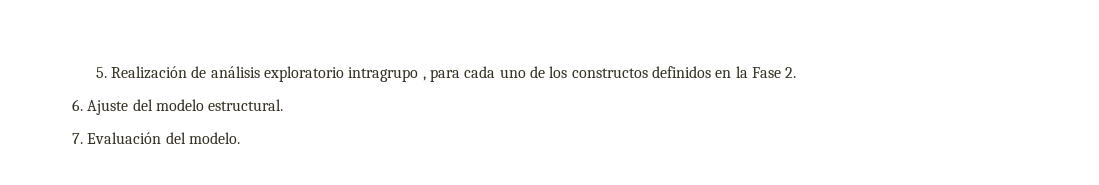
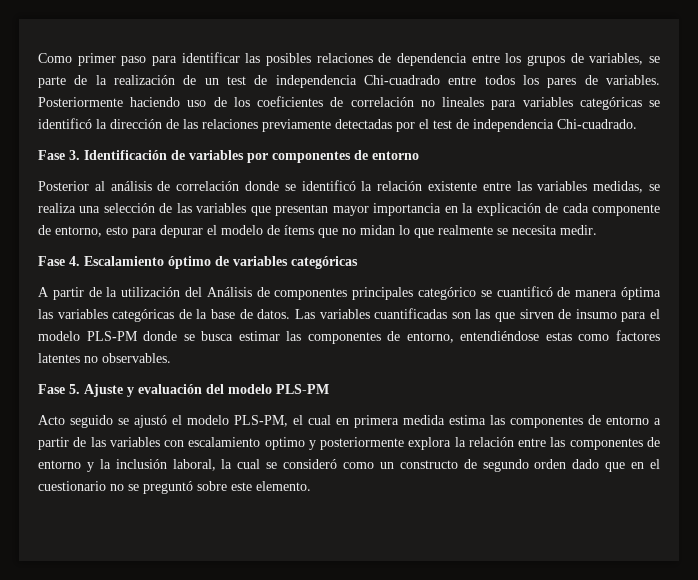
- 5. Realización de análisis exploratorio intragrupo , para cada uno de los constructos definidos en la Fase 2.
- 6. Ajuste del modelo estructural.
- 7. Evaluación del modelo.
+ Como primer paso para identificar las posibles relaciones de dependencia entre los grupos de variables, se parte de la realización de un test de independencia Chi-cuadrado entre todos los pares de variables. Posteriormente haciendo uso de los coeficientes de correlación no lineales para variables categóricas se identificó la dirección de las relaciones previamente detectadas por el test de independencia Chi-cuadrado.
+ Fase 3. Identificación de variables por componentes de entorno
+ Posterior al análisis de correlación donde se identificó la relación existente entre las variables medidas, se realiza una selección de las variables que presentan mayor importancia en la explicación de cada componente de entorno, esto para depurar el modelo de ítems que no midan lo que realmente se necesita medir.
+ Fase 4. Escalamiento óptimo de variables categóricas
+ A partir de la utilización del Análisis de componentes principales categórico se cuantificó de manera óptima las variables categóricas de la base de datos. Las variables cuantificadas son las que sirven de insumo para el modelo PLS-PM donde se busca estimar las componentes de entorno, entendiéndose estas como factores latentes no observables.
+ Fase 5. Ajuste y evaluación del modelo PLS-PM
+ Acto seguido se ajustó el modelo PLS-PM, el cual en primera medida estima las componentes de entorno a partir de las variables con escalamiento optimo y posteriormente explora la relación entre las componentes de entorno y la inclusión laboral, la cual se consideró como un constructo de segundo orden dado que en el cuestionario no se preguntó sobre este elemento.

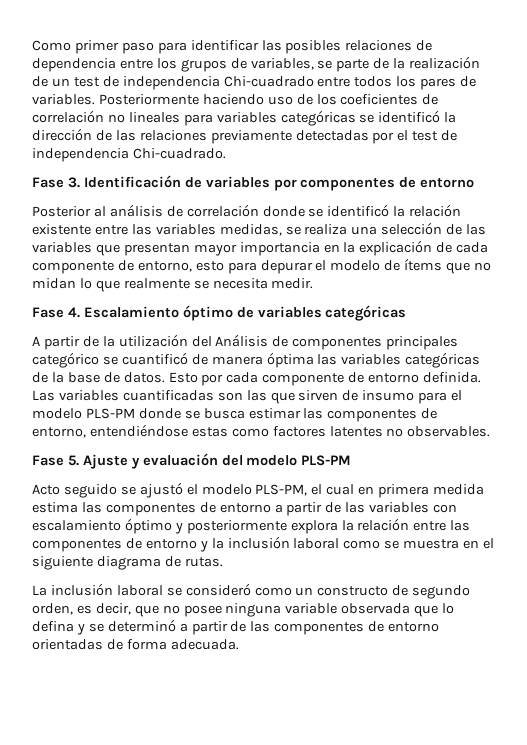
+ Esto por cada componente de entorno definida.
- Acto seguido se ajustó el modelo PLS-PM, el cual en primera medida estima las componentes de entorno a partir de las variables con escalamiento optimo y posteriormente explora la relación entre las componentes de entorno y la inclusión laboral, la cual se consideró como un constructo de segundo orden dado que en el cuestionario no se preguntó sobre este elemento.
+ Acto seguido se ajustó el modelo PLS-PM, el cual en primera medida estima las componentes de entorno a partir de las variables con escalamiento óptimo y posteriormente explora la relación entre las componentes de entorno y la inclusión laboral como se muestra en el siguiente diagrama de rutas.
+ La inclusión laboral se consideró como un constructo de segundo orden, es decir, que no posee ninguna variable observada que lo defina y se determinó a partir de las componentes de entorno orientadas de forma adecuada.

